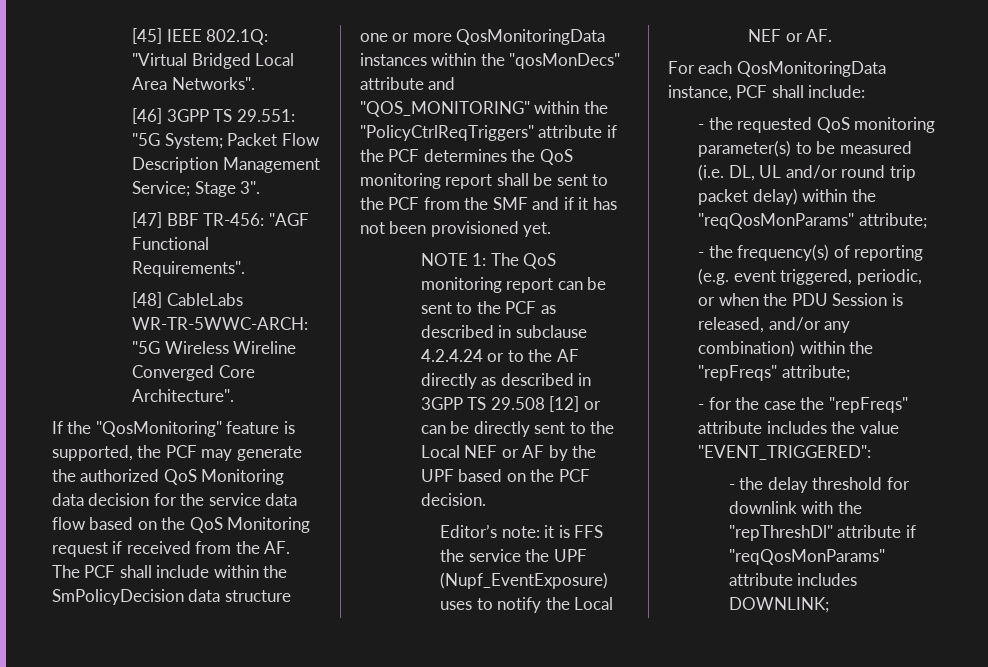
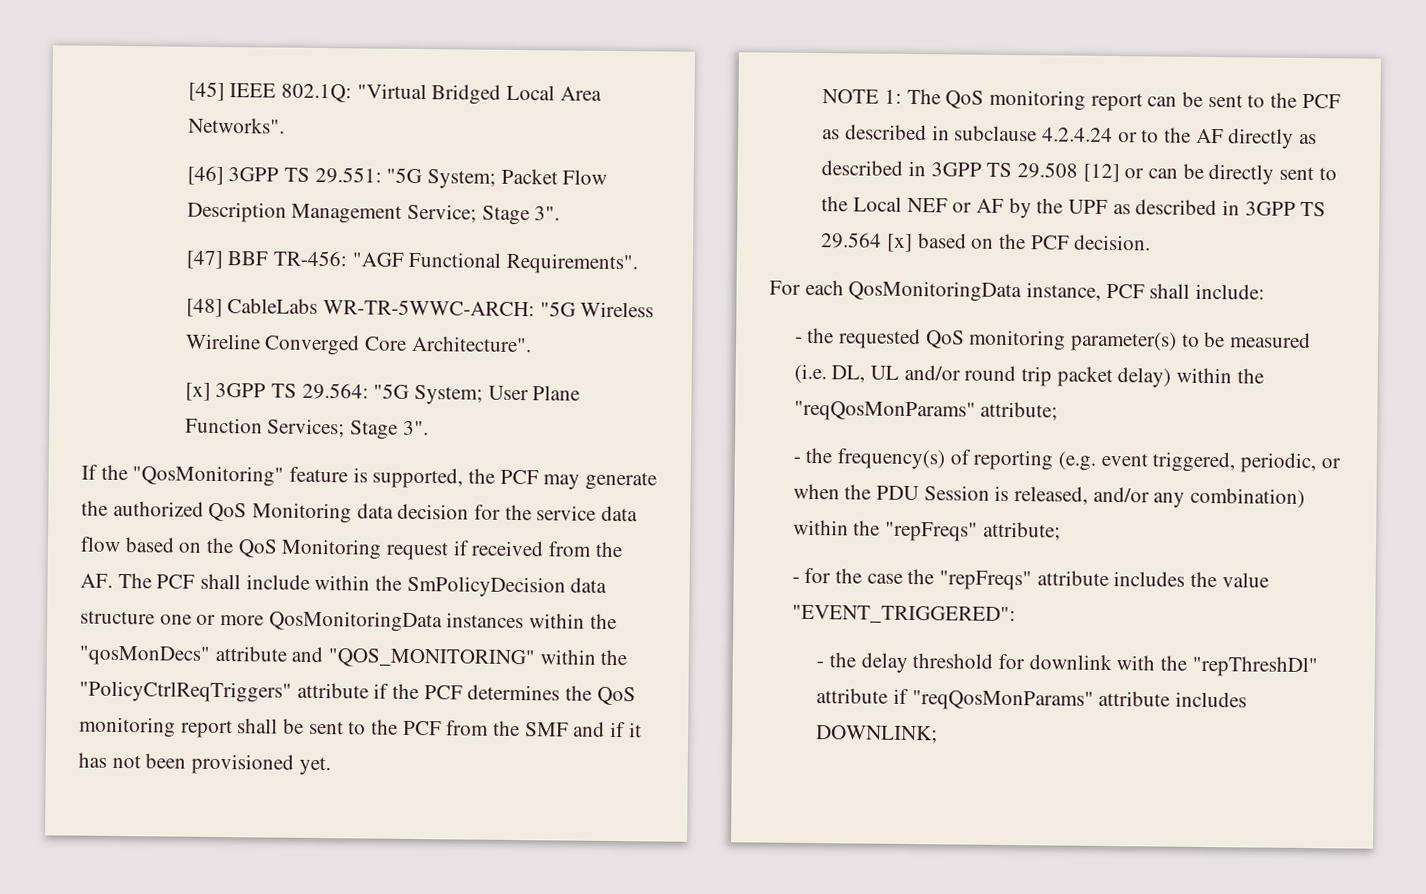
+ [x] 3GPP TS 29.564: "5G System; User Plane Function Services; Stage 3".
- NOTE 1: The QoS monitoring report can be sent to the PCF as described in subclause 4.2.4.24 or to the AF directly as described in 3GPP TS 29.508 [12] or can be directly sent to the Local NEF or AF by the UPF based on the PCF decision.
+ NOTE 1: The QoS monitoring report can be sent to the PCF as described in subclause 4.2.4.24 or to the AF directly as described in 3GPP TS 29.508 [12] or can be directly sent to the Local NEF or AF by the UPF as described in 3GPP TS 29.564 [x] based on the PCF decision.
- Editor’s note: it is FFS the service the UPF (Nupf_EventExposure) uses to notify the Local NEF or AF.

